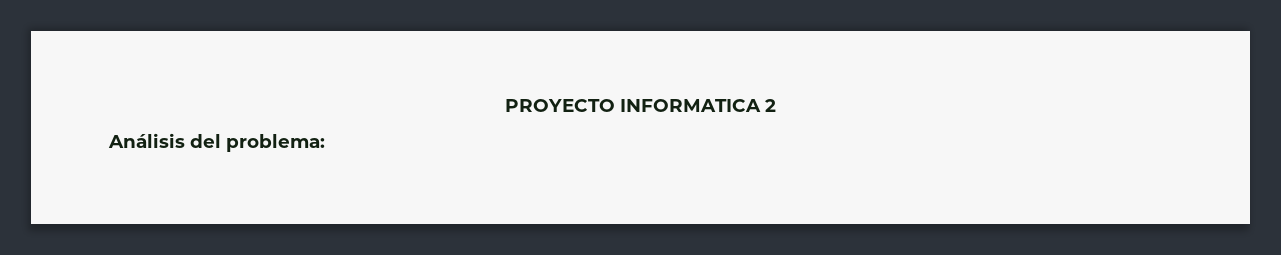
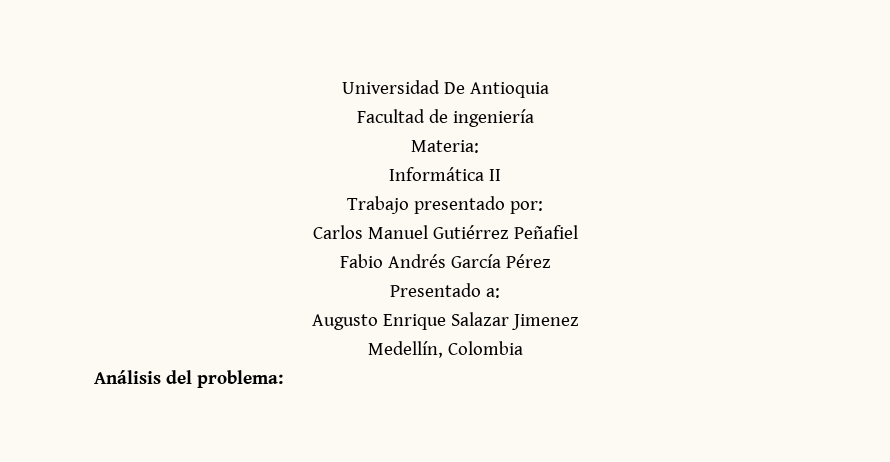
- PROYECTO INFORMATICA 2
+ Universidad De Antioquia
+ Facultad de ingeniería
+ Materia:
+ Informática II
+ Trabajo presentado por:
+ Carlos Manuel Gutiérrez Peñafiel
+ Fabio Andrés García Pérez
+ Presentado a:
+ Augusto Enrique Salazar Jimenez
+ Medellín, Colombia

